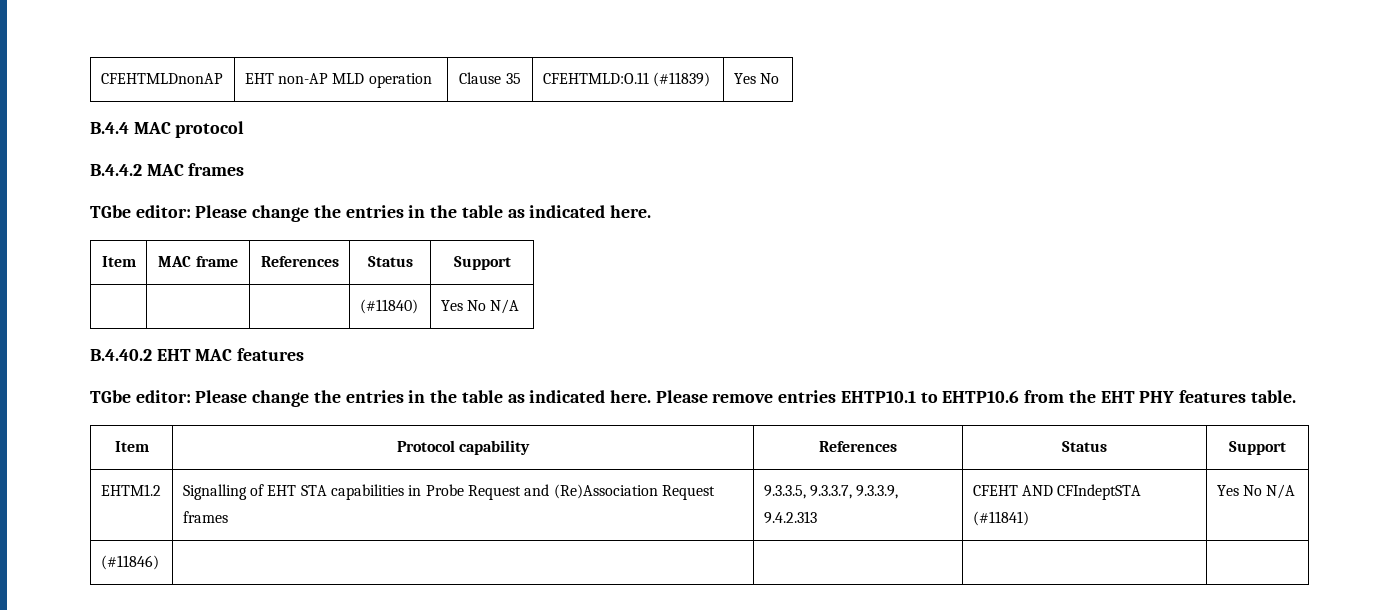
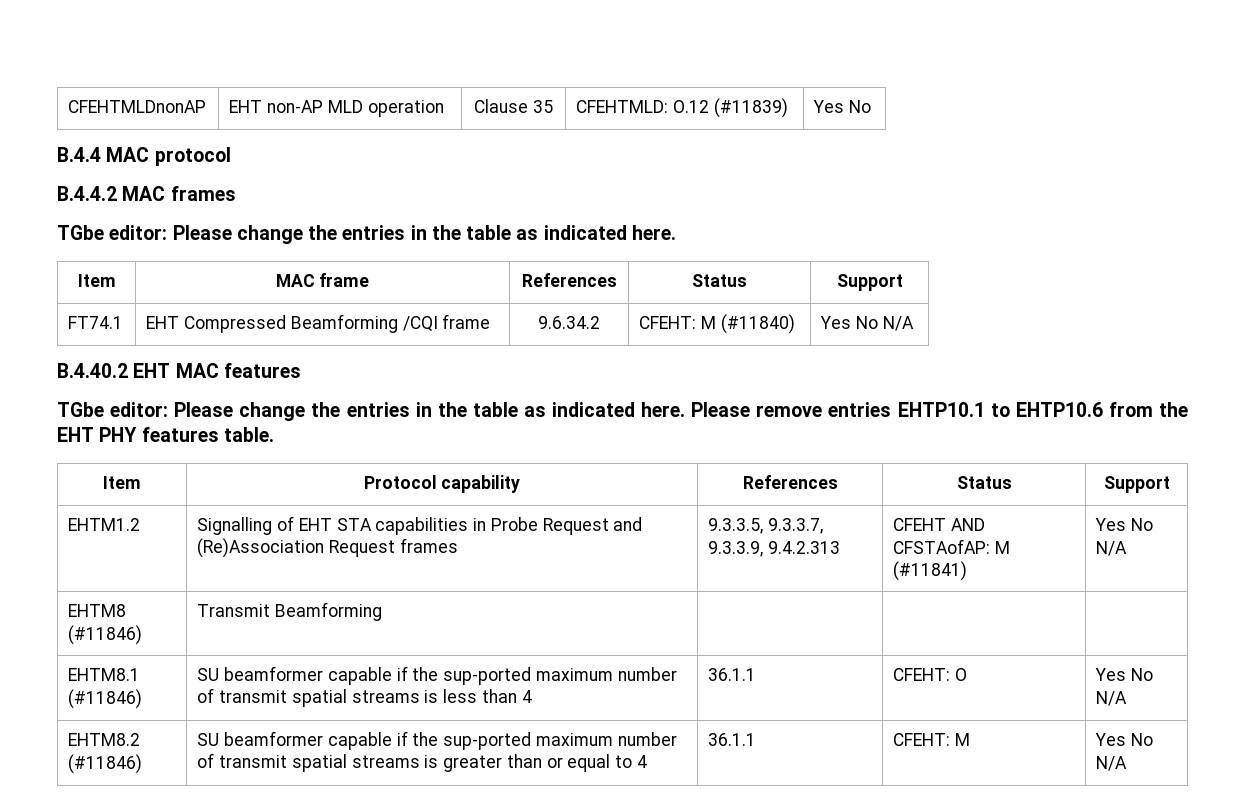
- CFEHTMLDnonAP | EHT non-AP MLD operation | Clause 35 | CFEHTMLD:O.11 (#11839) | Yes No
+ CFEHTMLDnonAP | EHT non-AP MLD operation | Clause 35 | CFEHTMLD: O.12 (#11839) | Yes No
- | | | (#11840) | Yes No N/A
+ FT74.1 | EHT Compressed Beamforming /CQI frame | 9.6.34.2 | CFEHT: M (#11840) | Yes No N/A
- EHTM1.2 | Signalling of EHT STA capabilities in Probe Request and (Re)Association Request frames | 9.3.3.5, 9.3.3.7, 9.3.3.9, 9.4.2.313 | CFEHT AND CFIndeptSTA (#11841) | Yes No N/A
+ EHTM1.2 | Signalling of EHT STA capabilities in Probe Request and (Re)Association Request frames | 9.3.3.5, 9.3.3.7, 9.3.3.9, 9.4.2.313 | CFEHT AND CFSTAofAP: M (#11841) | Yes No N/A
- (#11846) | | | |
+ EHTM8 (#11846) | Transmit Beamforming | | |
+ EHTM8.1 (#11846) | SU beamformer capable if the sup-ported maximum number of transmit spatial streams is less than 4 | 36.1.1 | CFEHT: O | Yes No N/A
+ EHTM8.2 (#11846) | SU beamformer capable if the sup-ported maximum number of transmit spatial streams is greater than or equal to 4 | 36.1.1 | CFEHT: M | Yes No N/A

